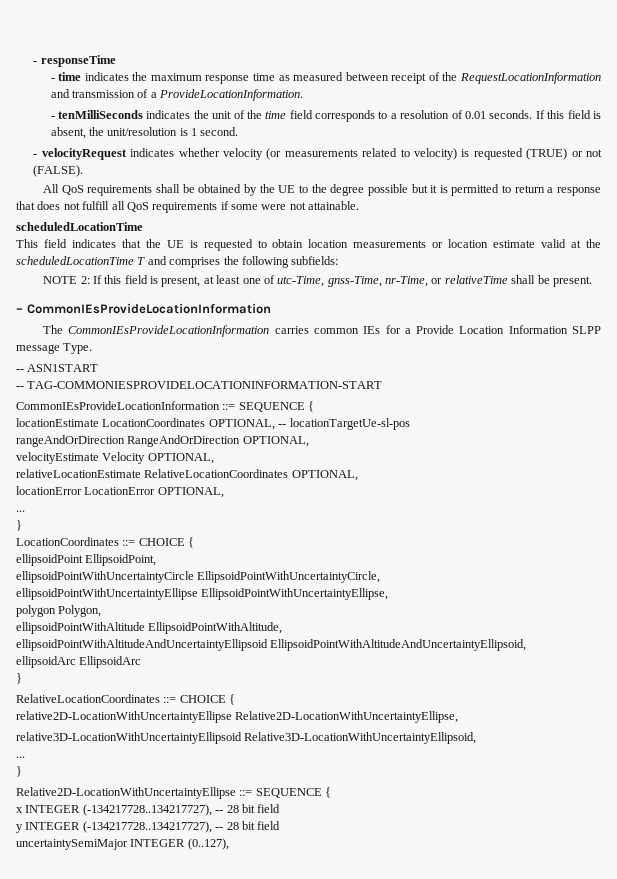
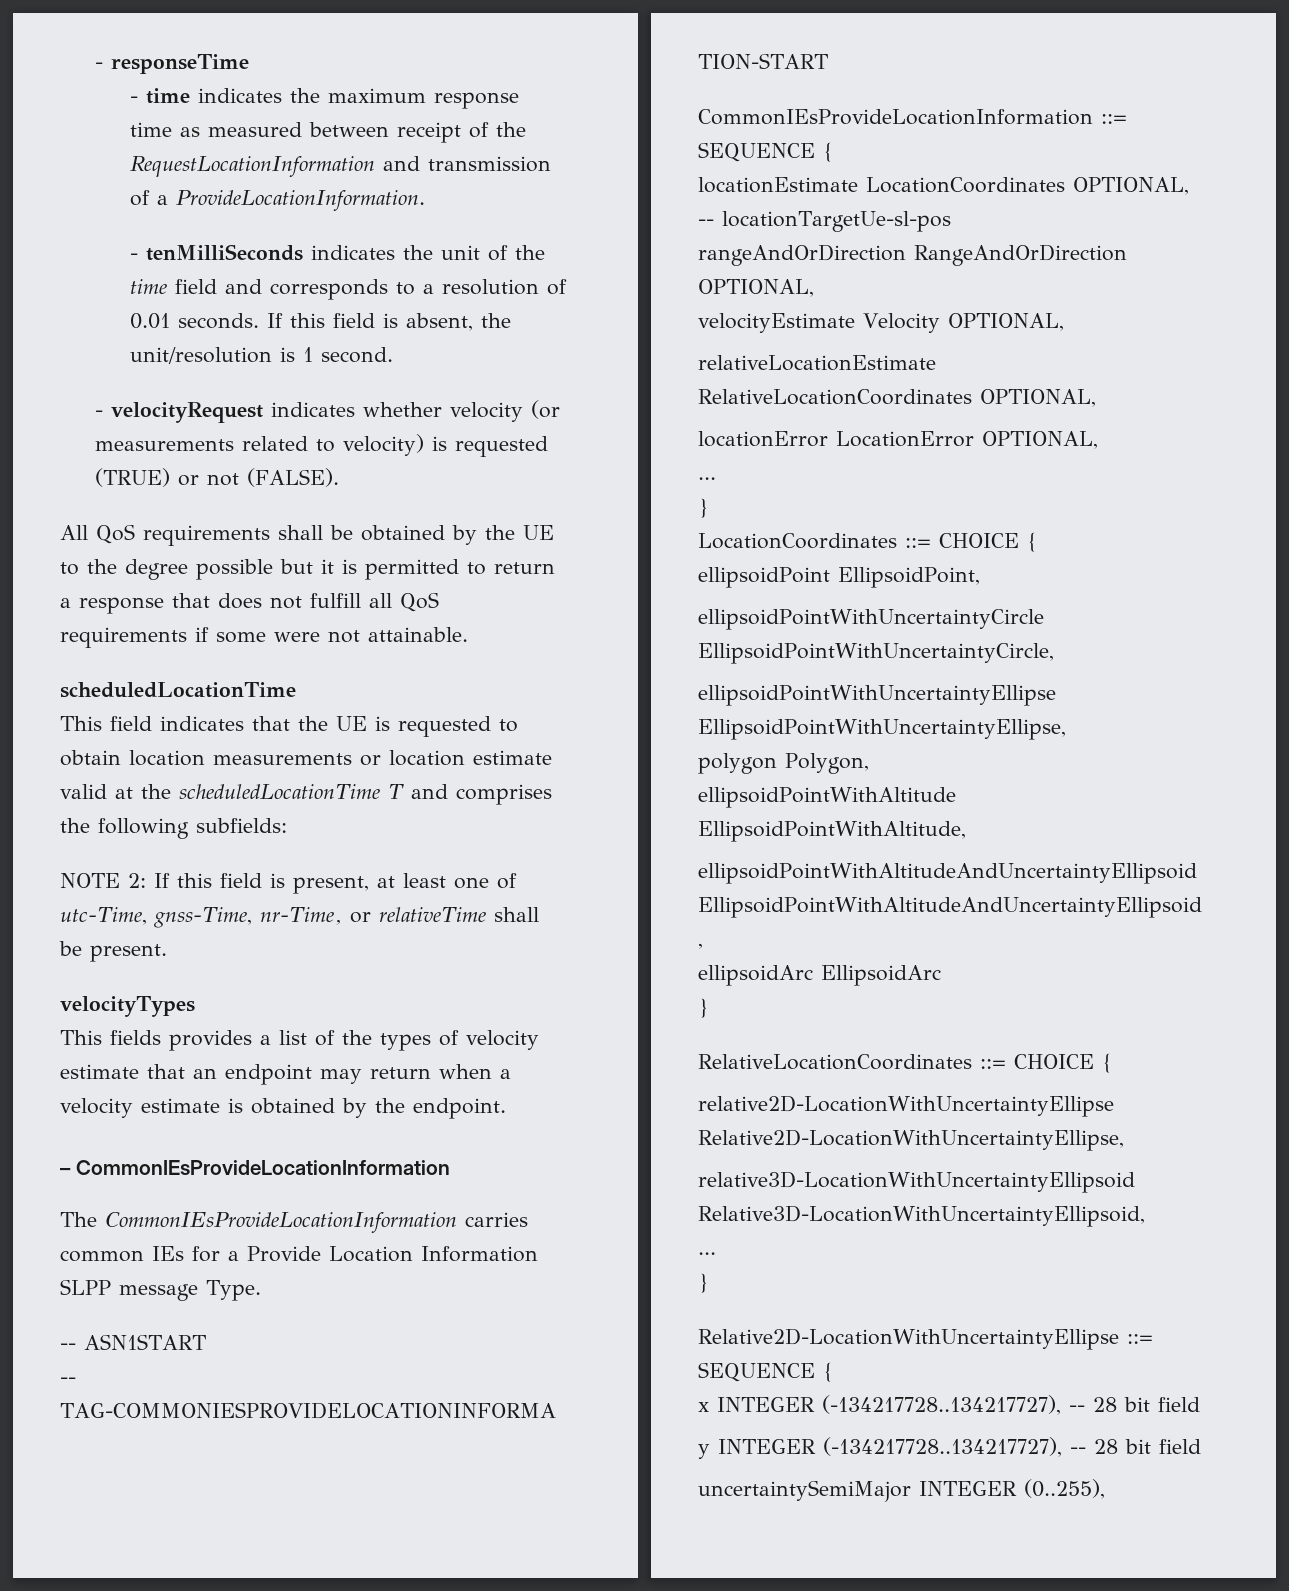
- - tenMilliSeconds indicates the unit of the time field corresponds to a resolution of 0.01 seconds.
+ - tenMilliSeconds indicates the unit of the time field and corresponds to a resolution of 0.01 seconds.
+ velocityTypes
+ This fields provides a list of the types of velocity estimate that an endpoint may return when a velocity estimate is obtained by the endpoint.
- uncertaintySemiMajor INTEGER (0..127),
+ uncertaintySemiMajor INTEGER (0..255),

